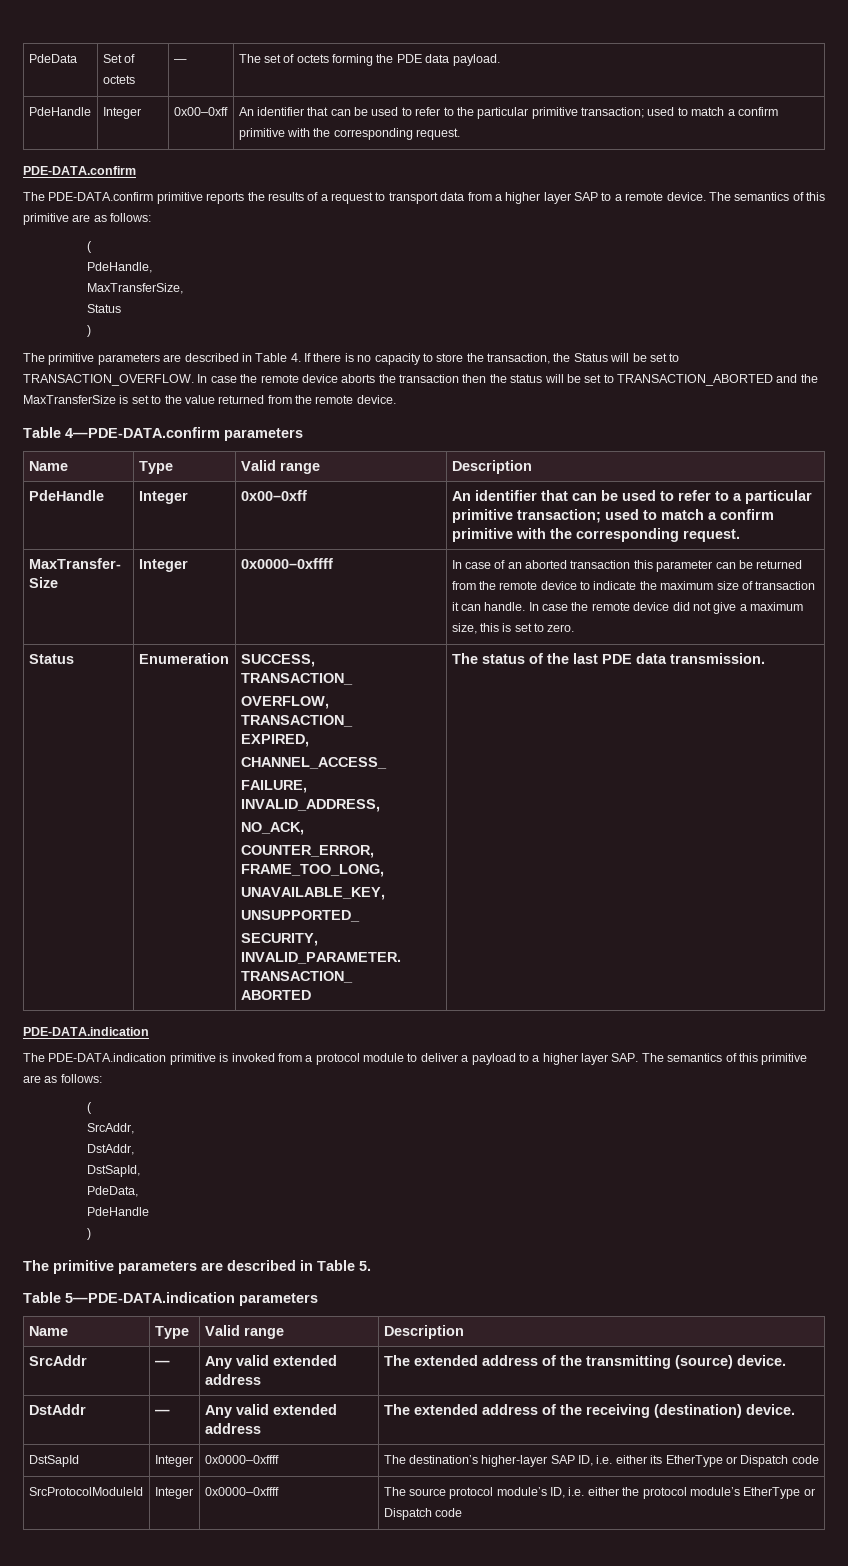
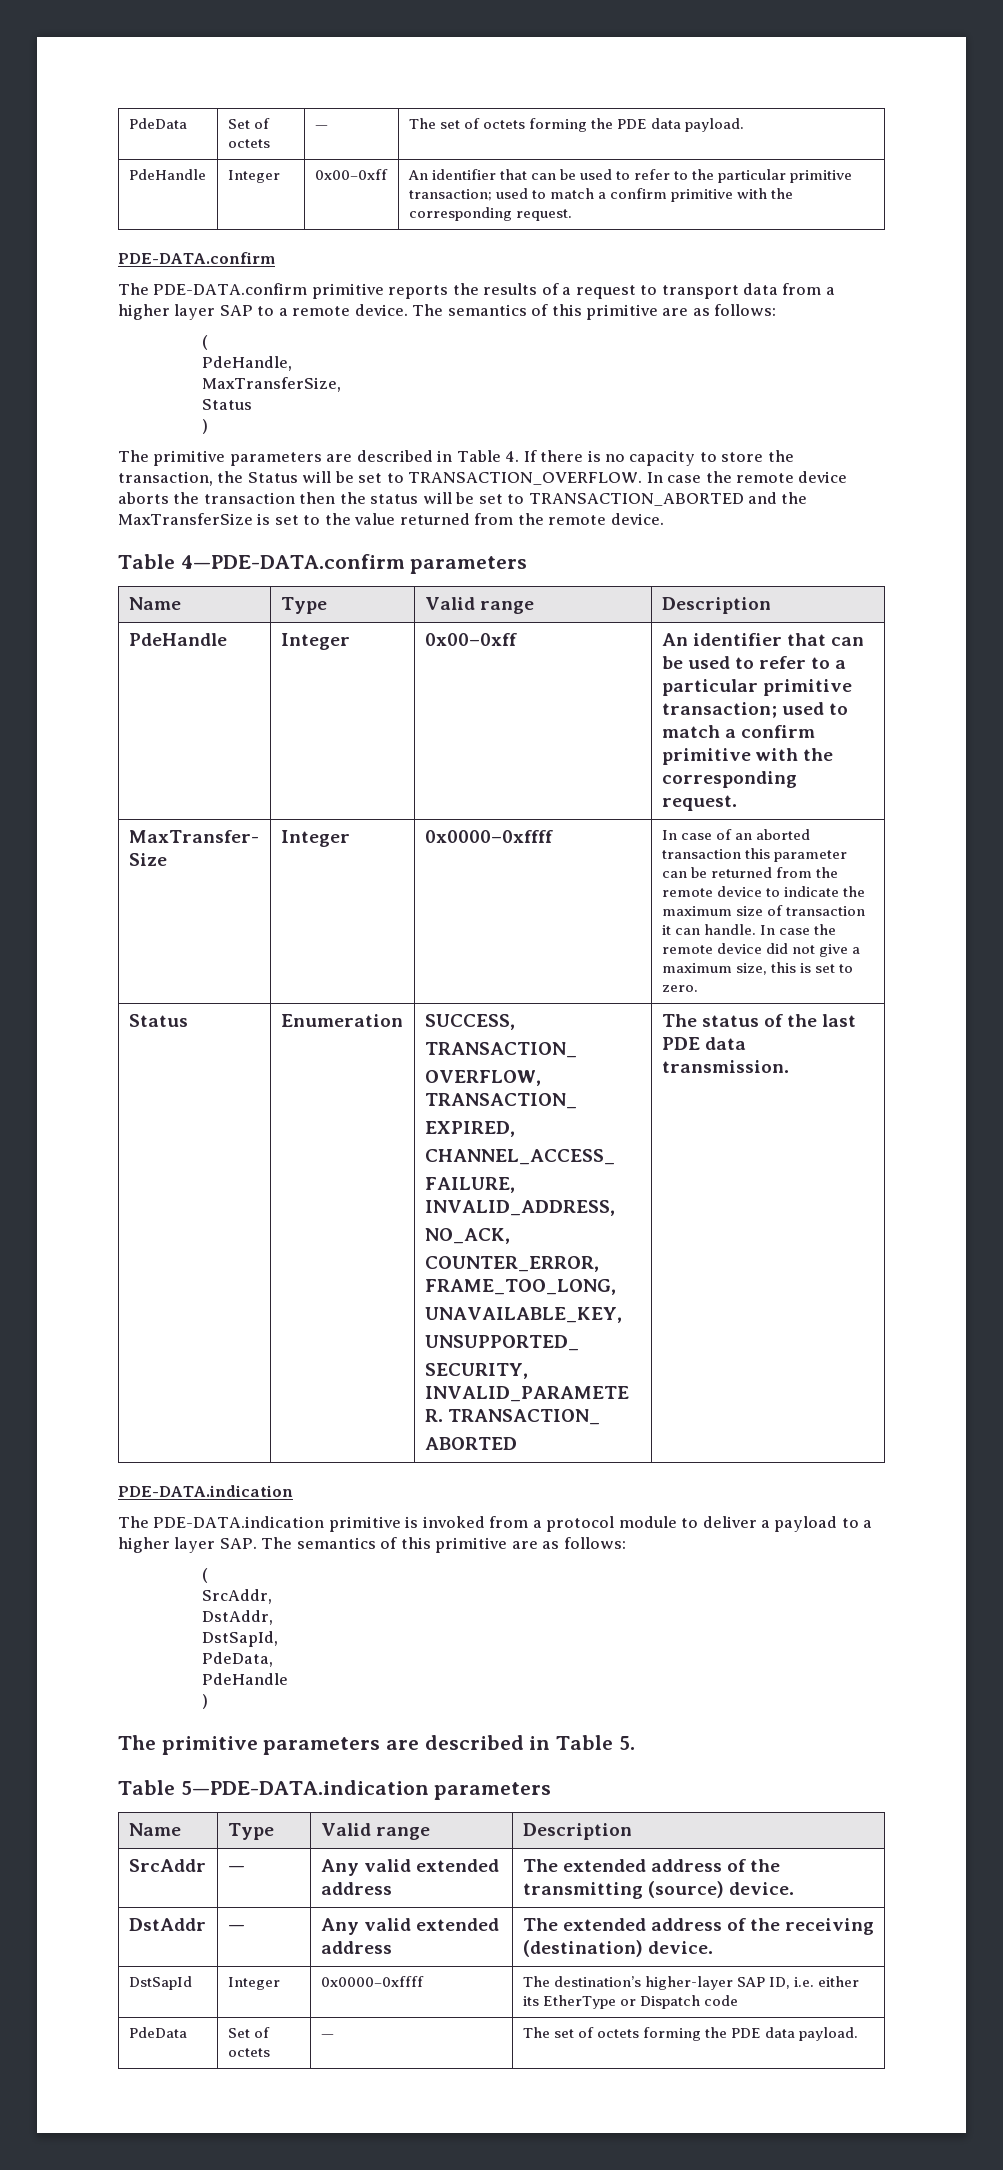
  DstSapId | Integer | 0x0000–0xffff | The destination’s higher-layer SAP ID, i.e. either its EtherType or Dispatch code
- SrcProtocolModuleId | Integer | 0x0000–0xffff | The source protocol module’s ID, i.e. either the protocol module’s EtherType or Dispatch code
+ PdeData | Set of octets | — | The set of octets forming the PDE data payload.

